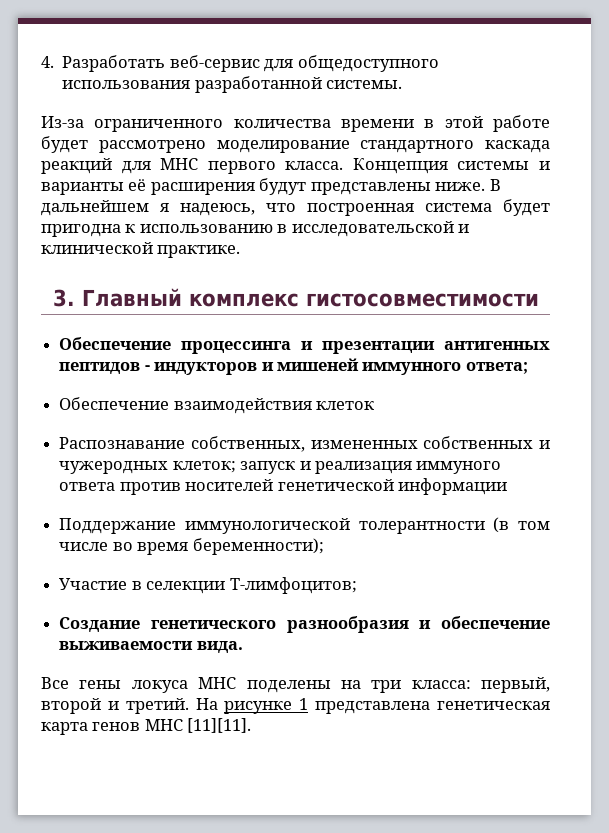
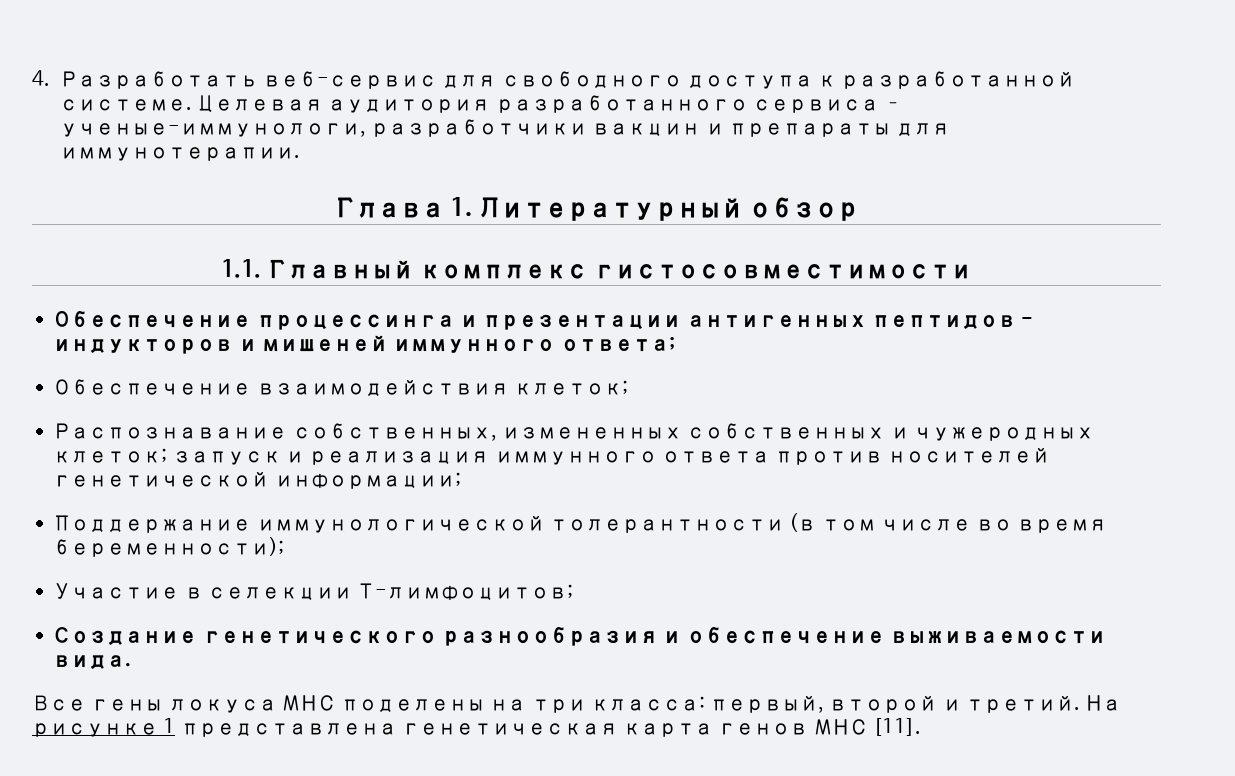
- 4. Разработать веб-сервис для общедоступного использования разработанной системы.
- Из-за ограниченного количества времени в этой работе будет рассмотрено моделирование стандартного каскада реакций для МНС первого класса. Концепция системы и варианты её расширения будут представлены ниже. В дальнейшем я надеюсь, что построенная система будет пригодна к использованию в исследовательской и клинической практике.
- 3. Главный комплекс гистосовместимости
+ 4. Разработать веб-сервис для свободного доступа к разработанной системе. Целевая аудитория разработанного сервиса – ученые-иммунологи, разработчики вакцин и препараты для иммунотерапии.
+ Глава 1. Литературный обзор
+ 1.1. Главный комплекс гистосовместимости
- Обеспечение взаимодействия клеток
+ Обеспечение взаимодействия клеток;
- Распознавание собственных, измененных собственных и чужеродных клеток; запуск и реализация иммуного ответа против носителей генетической информации
+ Распознавание собственных, измененных собственных и чужеродных клеток; запуск и реализация иммунного ответа против носителей генетической информации;
- На рисунке 1 представлена генетическая карта генов МНС [11][11].
+ На рисунке 1 представлена генетическая карта генов МНС [11].

